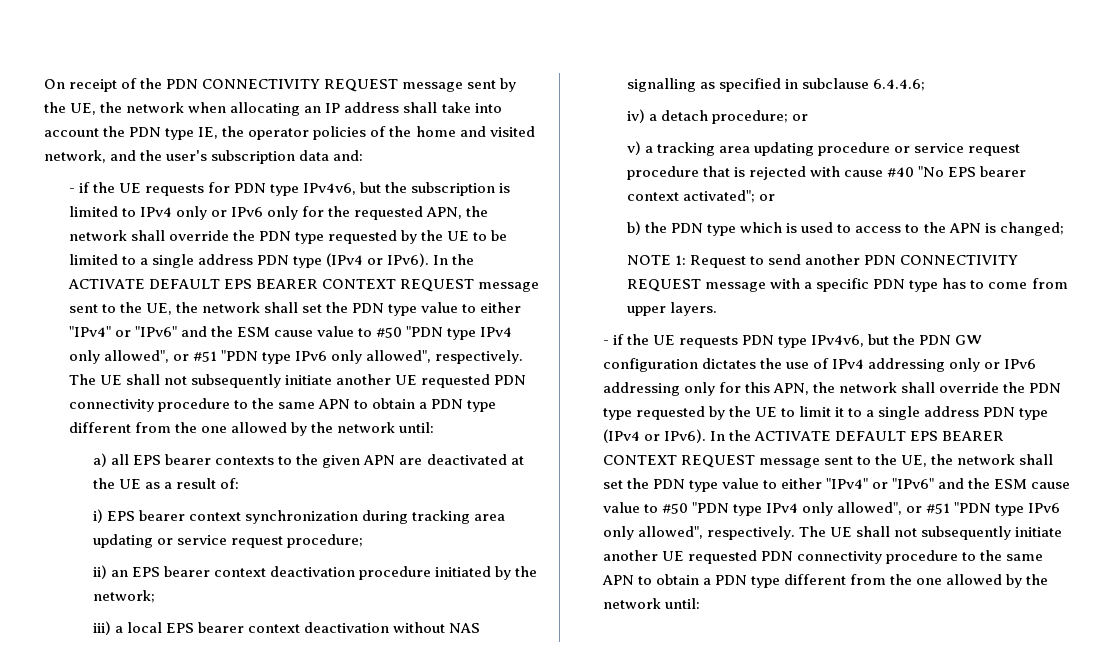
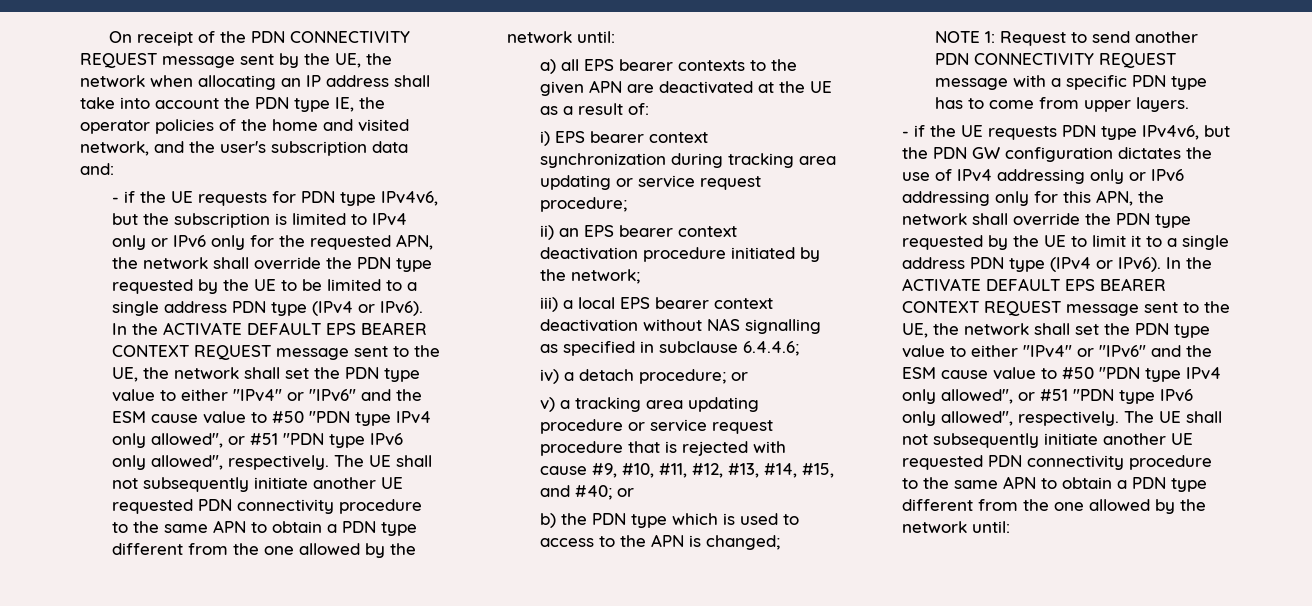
- v) a tracking area updating procedure or service request procedure that is rejected with cause #40 "No EPS bearer context activated"; or
+ v) a tracking area updating procedure or service request procedure that is rejected with cause #9, #10, #11, #12, #13, #14, #15, and #40; or

